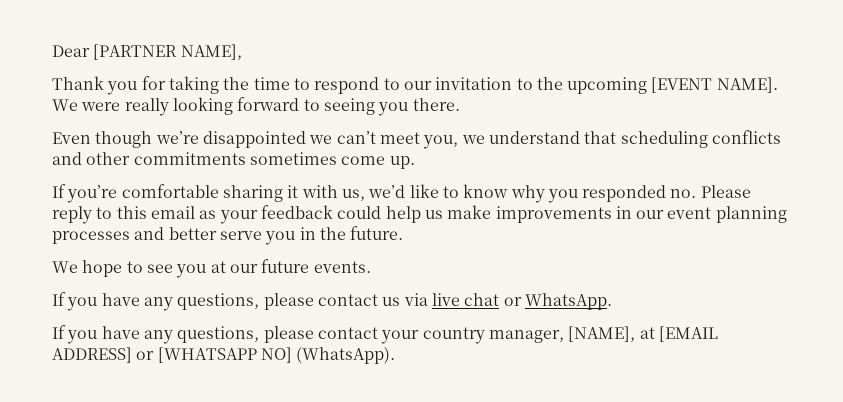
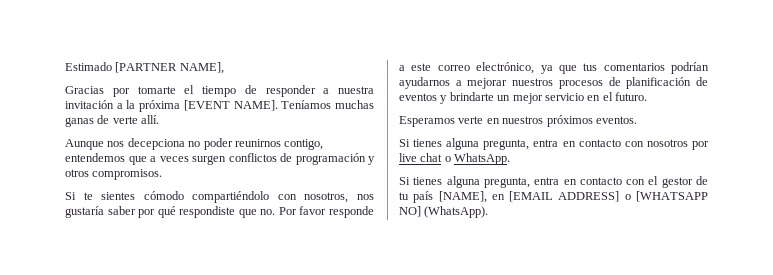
- Dear [PARTNER NAME],
+ Estimado [PARTNER NAME],
- Thank you for taking the time to respond to our invitation to the upcoming [EVENT NAME]. We were really looking forward to seeing you there.
- Even though we’re disappointed we can’t meet you, we understand that scheduling conflicts and other commitments sometimes come up.
- If you’re comfortable sharing it with us, we’d like to know why you responded no. Please reply to this email as your feedback could help us make improvements in our event planning processes and better serve you in the future.
- We hope to see you at our future events.
- If you have any questions, please contact us via live chat or WhatsApp.
+ Gracias por tomarte el tiempo de responder a nuestra invitación a la próxima [EVENT NAME]. Teníamos muchas ganas de verte allí.
+ Aunque nos decepciona no poder reunirnos contigo, entendemos que a veces surgen conflictos de programación y otros compromisos.
+ Si te sientes cómodo compartiéndolo con nosotros, nos gustaría saber por qué respondiste que no. Por favor responde a este correo electrónico, ya que tus comentarios podrían ayudarnos a mejorar nuestros procesos de planificación de eventos y brindarte un mejor servicio en el futuro.
+ Esperamos verte en nuestros próximos eventos.
+ Si tienes alguna pregunta, entra en contacto con nosotros por live chat o WhatsApp.
- If you have any questions, please contact your country manager, [NAME], at [EMAIL ADDRESS] or [WHATSAPP NO] (WhatsApp).
+ Si tienes alguna pregunta, entra en contacto con el gestor de tu país [NAME], en [EMAIL ADDRESS] o [WHATSAPP NO] (WhatsApp).

